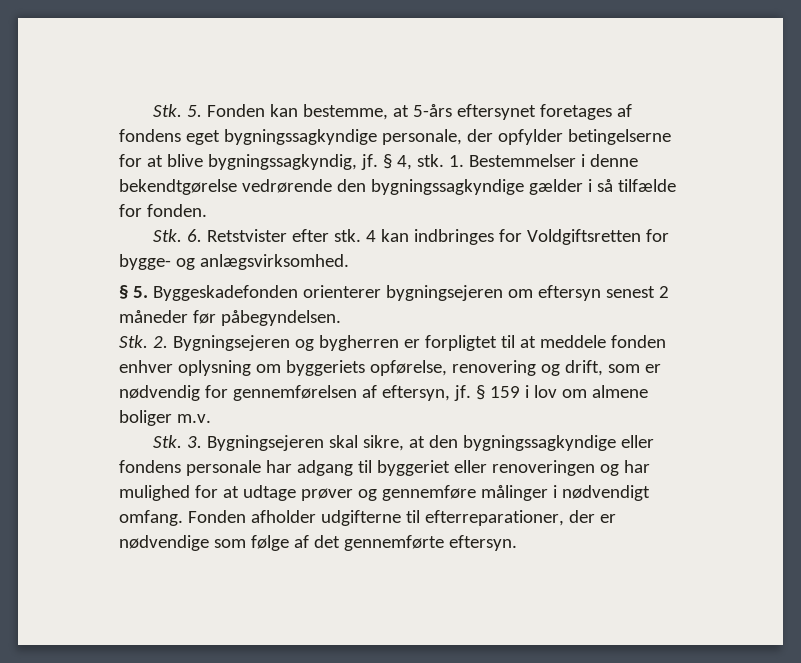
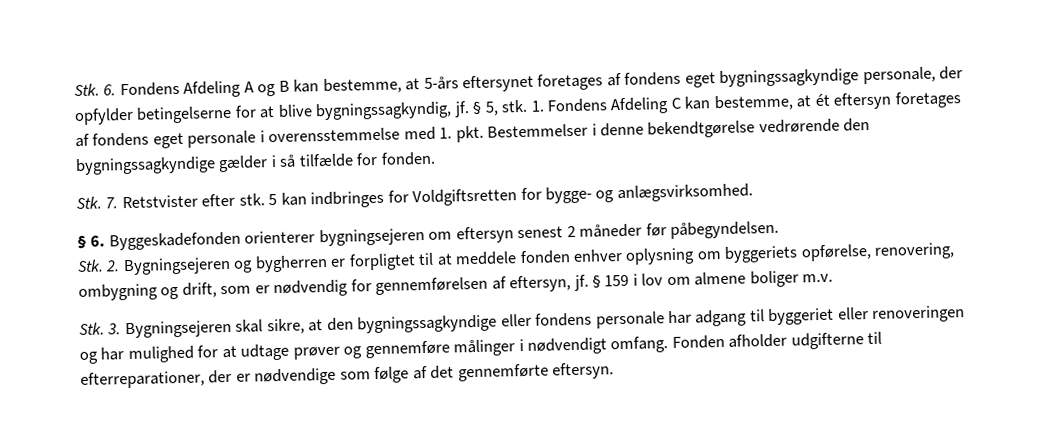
- Stk. 5. Fonden kan bestemme, at 5-års eftersynet foretages af fondens eget bygningssagkyndige personale, der opfylder betingelserne for at blive bygningssagkyndig, jf.
+ Stk. 6. Fondens Afdeling A og B kan bestemme, at 5-års eftersynet foretages af fondens eget bygningssagkyndige personale, der opfylder betingelserne for at blive bygningssagkyndig, jf.
- § 4, stk.
+ § 5, stk.
- 1. Bestemmelser i denne bekendtgørelse vedrørende den bygningssagkyndige gælder i så tilfælde for fonden.
+ 1. Fondens Afdeling C kan bestemme, at ét eftersyn foretages af fondens eget personale i overensstemmelse med 1. pkt. Bestemmelser i denne bekendtgørelse vedrørende den bygningssagkyndige gælder i så tilfælde for fonden.
- Stk. 6. Retstvister efter stk.
+ Stk. 7. Retstvister efter stk.
- 4 kan indbringes for Voldgiftsretten for bygge- og anlægsvirksomhed.
+ 5 kan indbringes for Voldgiftsretten for bygge- og anlægsvirksomhed.
- § 5. Byggeskadefonden orienterer bygningsejeren om eftersyn senest 2 måneder før påbegyndelsen.
+ § 6. Byggeskadefonden orienterer bygningsejeren om eftersyn senest 2 måneder før påbegyndelsen.
- Stk. 2. Bygningsejeren og bygherren er forpligtet til at meddele fonden enhver oplysning om byggeriets opførelse, renovering og drift, som er nødvendig for gennemførelsen af eftersyn, jf.
+ Stk. 2. Bygningsejeren og bygherren er forpligtet til at meddele fonden enhver oplysning om byggeriets opførelse, renovering, ombygning og drift, som er nødvendig for gennemførelsen af eftersyn, jf.

